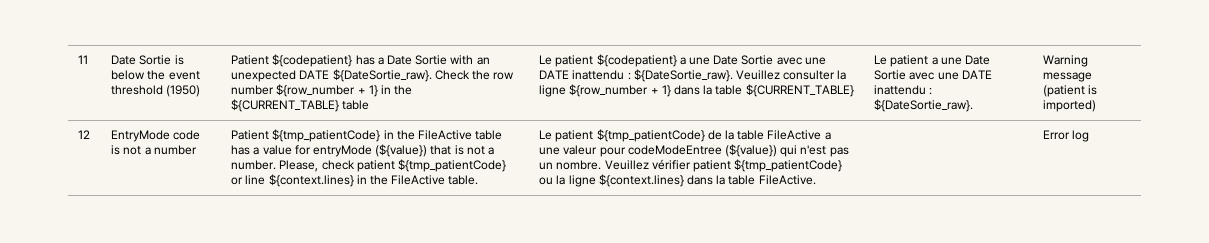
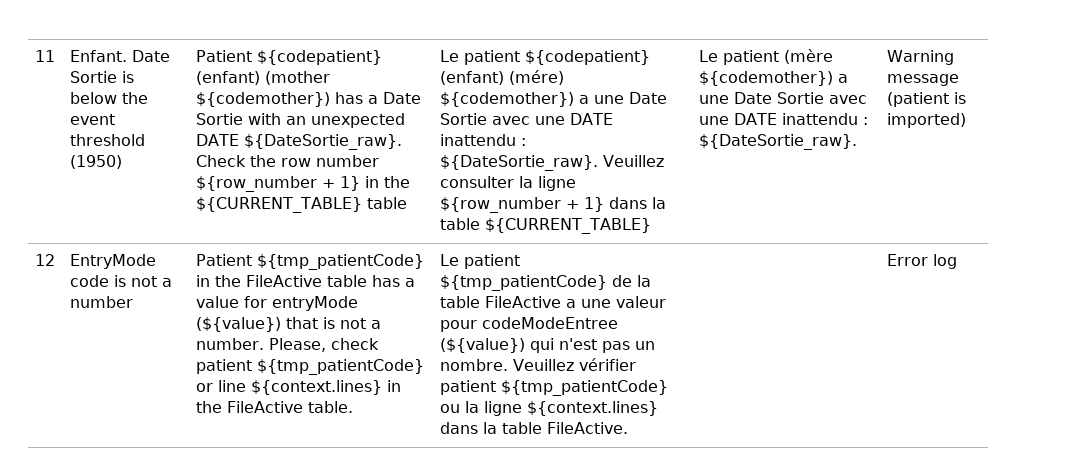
+ Enfant.
- Patient ${codepatient} has a Date Sortie with an unexpected DATE ${DateSortie_raw}.
+ Patient ${codepatient} (enfant) (mother ${codemother}) has a Date Sortie with an unexpected DATE ${DateSortie_raw}.
- Le patient ${codepatient} a une Date Sortie avec une DATE inattendu : ${DateSortie_raw}.
+ Le patient ${codepatient} (enfant) (mére) ${codemother}) a une Date Sortie avec une DATE inattendu : ${DateSortie_raw}.
- Le patient a une Date Sortie avec une DATE inattendu : ${DateSortie_raw}.
+ Le patient (mère ${codemother}) a une Date Sortie avec une DATE inattendu : ${DateSortie_raw}.

